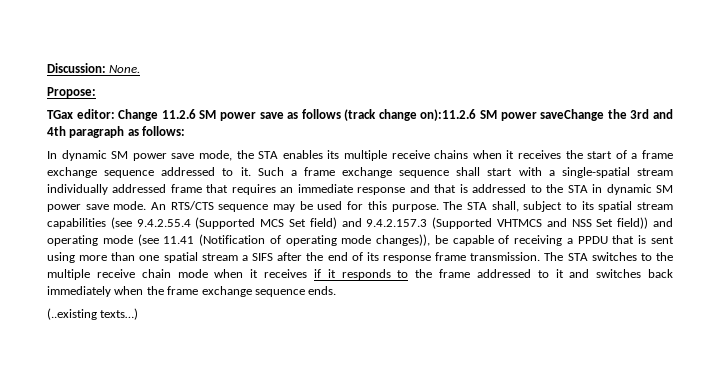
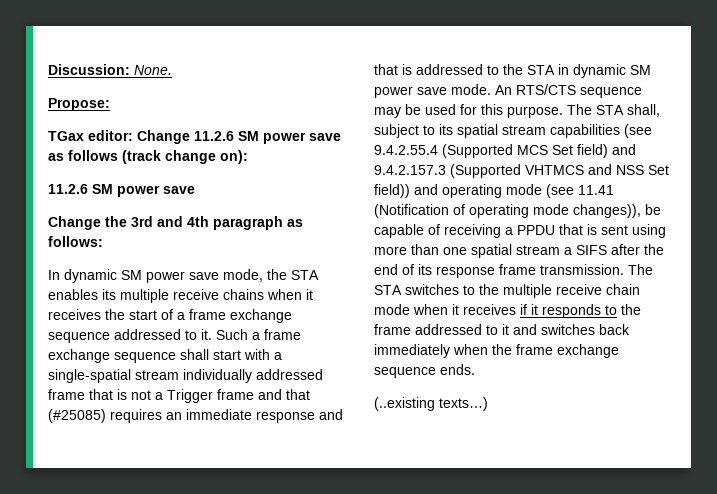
- TGax editor: Change 11.2.6 SM power save as follows (track change on):11.2.6 SM power saveChange the 3rd and 4th paragraph as follows:
+ TGax editor: Change 11.2.6 SM power save as follows (track change on):
+ 11.2.6 SM power save
+ Change the 3rd and 4th paragraph as follows:
- Such a frame exchange sequence shall start with a single-spatial stream individually addressed frame that requires an immediate response and that is addressed to the STA in dynamic SM power save mode.
+ Such a frame exchange sequence shall start with a single-spatial stream individually addressed frame that is not a Trigger frame and that (#25085) requires an immediate response and that is addressed to the STA in dynamic SM power save mode.

